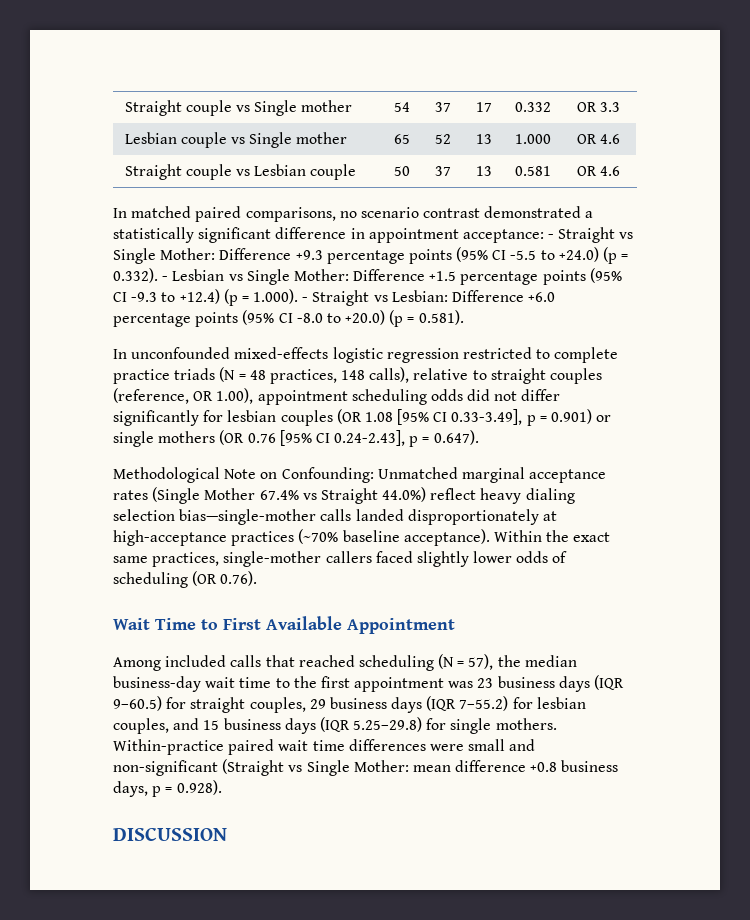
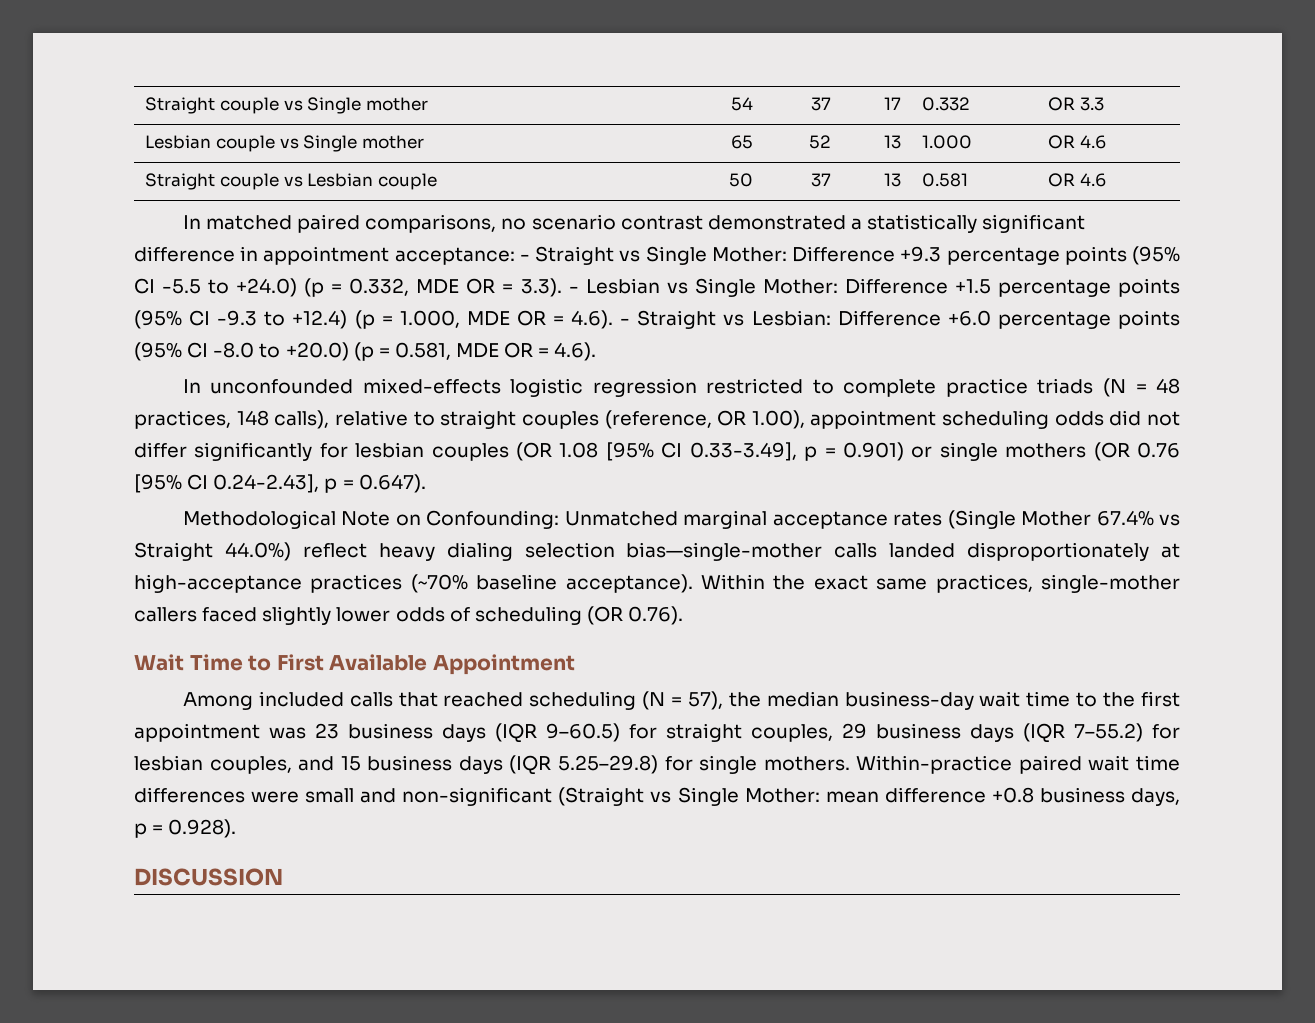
- Difference +9.3 percentage points (95% CI -5.5 to +24.0) (p = 0.332). - Lesbian vs Single Mother:
+ Difference +9.3 percentage points (95% CI -5.5 to +24.0) (p = 0.332, MDE OR = 3.3). - Lesbian vs Single Mother:
- Difference +1.5 percentage points (95% CI -9.3 to +12.4) (p = 1.000). - Straight vs Lesbian:
+ Difference +1.5 percentage points (95% CI -9.3 to +12.4) (p = 1.000, MDE OR = 4.6). - Straight vs Lesbian:
- Difference +6.0 percentage points (95% CI -8.0 to +20.0) (p = 0.581).
+ Difference +6.0 percentage points (95% CI -8.0 to +20.0) (p = 0.581, MDE OR = 4.6).

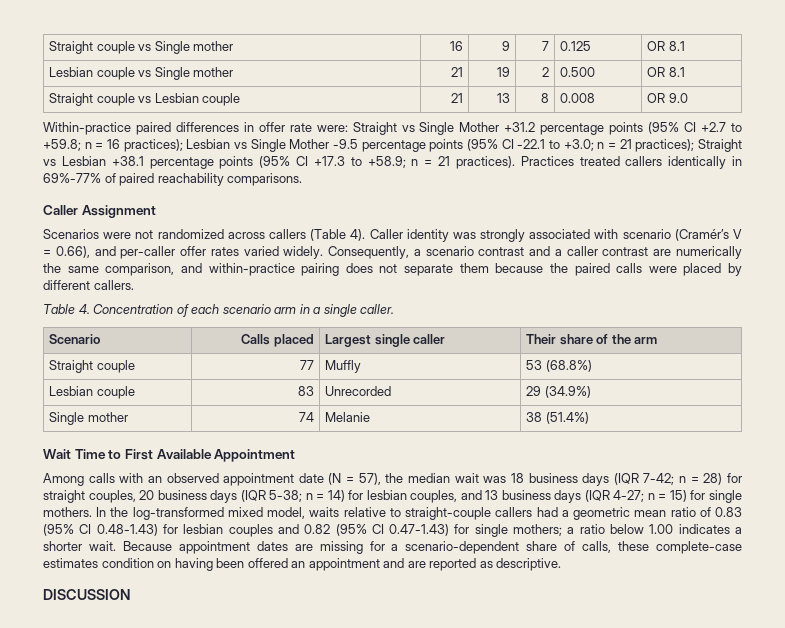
- Straight couple vs Single mother | 54 | 37 | 17 | 0.332 | OR 3.3
+ Straight couple vs Single mother | 16 | 9 | 7 | 0.125 | OR 8.1
- Lesbian couple vs Single mother | 65 | 52 | 13 | 1.000 | OR 4.6
+ Lesbian couple vs Single mother | 21 | 19 | 2 | 0.500 | OR 8.1
- Straight couple vs Lesbian couple | 50 | 37 | 13 | 0.581 | OR 4.6
- In matched paired comparisons, no scenario contrast demonstrated a statistically significant difference in appointment acceptance: - Straight vs Single Mother: Difference +9.3 percentage points (95% CI -5.5 to +24.0) (p = 0.332, MDE OR = 3.3). - Lesbian vs Single Mother: Difference +1.5 percentage points (95% CI -9.3 to +12.4) (p = 1.000, MDE OR = 4.6). - Straight vs Lesbian: Difference +6.0 percentage points (95% CI -8.0 to +20.0) (p = 0.581, MDE OR = 4.6).
- In unconfounded mixed-effects logistic regression restricted to complete practice triads (N = 48 practices, 148 calls), relative to straight couples (reference, OR 1.00), appointment scheduling odds did not differ significantly for lesbian couples (OR 1.08 [95% CI 0.33-3.49], p = 0.901) or single mothers (OR 0.76 [95% CI 0.24-2.43], p = 0.647).
- Methodological Note on Confounding: Unmatched marginal acceptance rates (Single Mother 67.4% vs Straight 44.0%) reflect heavy dialing selection bias—single-mother calls landed disproportionately at high-acceptance practices (~70% baseline acceptance). Within the exact same practices, single-mother callers faced slightly lower odds of scheduling (OR 0.76).
+ Straight couple vs Lesbian couple | 21 | 13 | 8 | 0.008 | OR 9.0
+ Within-practice paired differences in offer rate were: Straight vs Single Mother +31.2 percentage points (95% CI +2.7 to +59.8; n = 16 practices); Lesbian vs Single Mother -9.5 percentage points (95% CI -22.1 to +3.0; n = 21 practices); Straight vs Lesbian +38.1 percentage points (95% CI +17.3 to +58.9; n = 21 practices). Practices treated callers identically in 69%-77% of paired reachability comparisons.
+ Caller Assignment
+ Scenarios were not randomized across callers (Table 4). Caller identity was strongly associated with scenario (Cramér’s V = 0.66), and per-caller offer rates varied widely. Consequently, a scenario contrast and a caller contrast are numerically the same comparison, and within-practice pairing does not separate them because the paired calls were placed by different callers.
+ Table 4. Concentration of each scenario arm in a single caller.
+ Scenario | Calls placed | Largest single caller | Their share of the arm
+ Straight couple | 77 | Muffly | 53 (68.8%)
+ Lesbian couple | 83 | Unrecorded | 29 (34.9%)
+ Single mother | 74 | Melanie | 38 (51.4%)
- Among included calls that reached scheduling (N = 57), the median business-day wait time to the first appointment was 23 business days (IQR 9–60.5) for straight couples, 29 business days (IQR 7–55.2) for lesbian couples, and 15 business days (IQR 5.25–29.8) for single mothers. Within-practice paired wait time differences were small and non-significant (Straight vs Single Mother: mean difference +0.8 business days, p = 0.928).
+ Among calls with an observed appointment date (N = 57), the median wait was 18 business days (IQR 7-42; n = 28) for straight couples, 20 business days (IQR 5-38; n = 14) for lesbian couples, and 13 business days (IQR 4-27; n = 15) for single mothers. In the log-transformed mixed model, waits relative to straight-couple callers had a geometric mean ratio of 0.83 (95% CI 0.48-1.43) for lesbian couples and 0.82 (95% CI 0.47-1.43) for single mothers; a ratio below 1.00 indicates a shorter wait. Because appointment dates are missing for a scenario-dependent share of calls, these complete-case estimates condition on having been offered an appointment and are reported as descriptive.

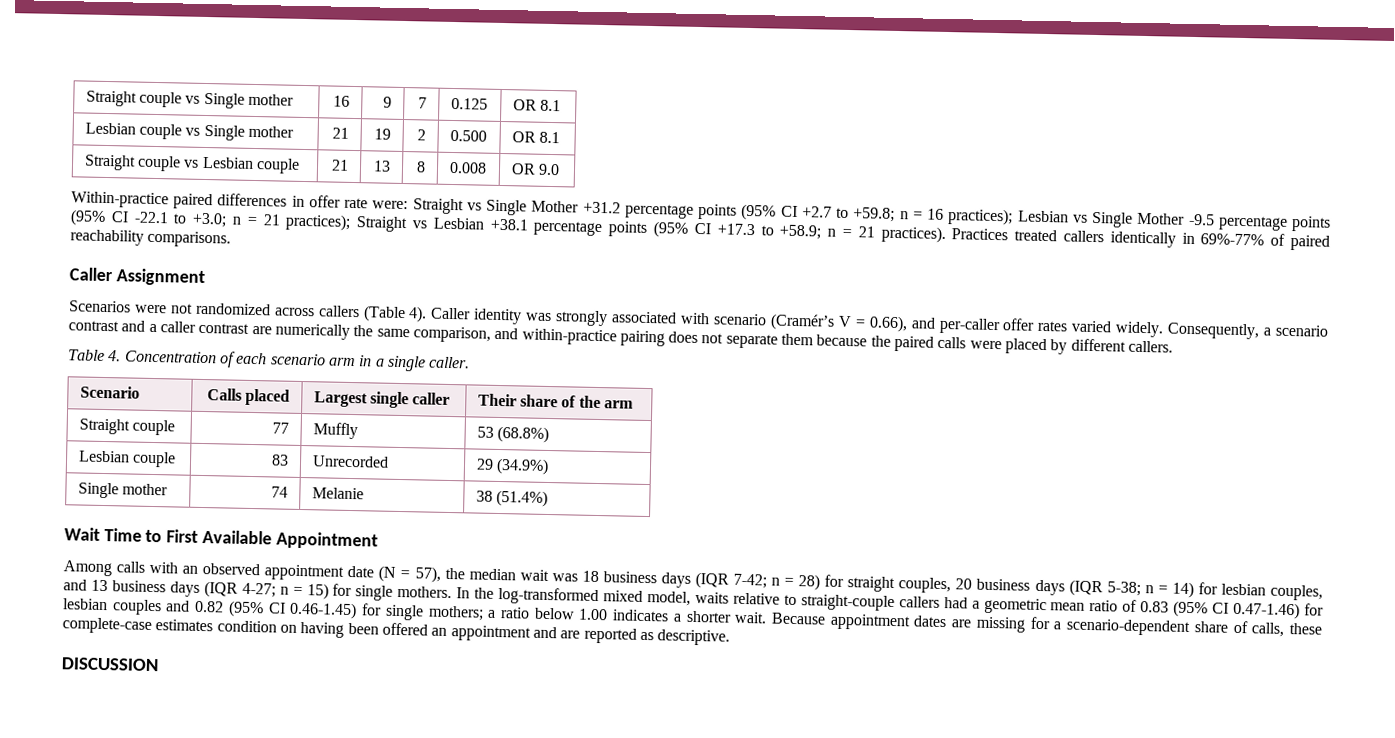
- In the log-transformed mixed model, waits relative to straight-couple callers had a geometric mean ratio of 0.83 (95% CI 0.48-1.43) for lesbian couples and 0.82 (95% CI 0.47-1.43) for single mothers; a ratio below 1.00 indicates a shorter wait.
+ In the log-transformed mixed model, waits relative to straight-couple callers had a geometric mean ratio of 0.83 (95% CI 0.47-1.46) for lesbian couples and 0.82 (95% CI 0.46-1.45) for single mothers; a ratio below 1.00 indicates a shorter wait.

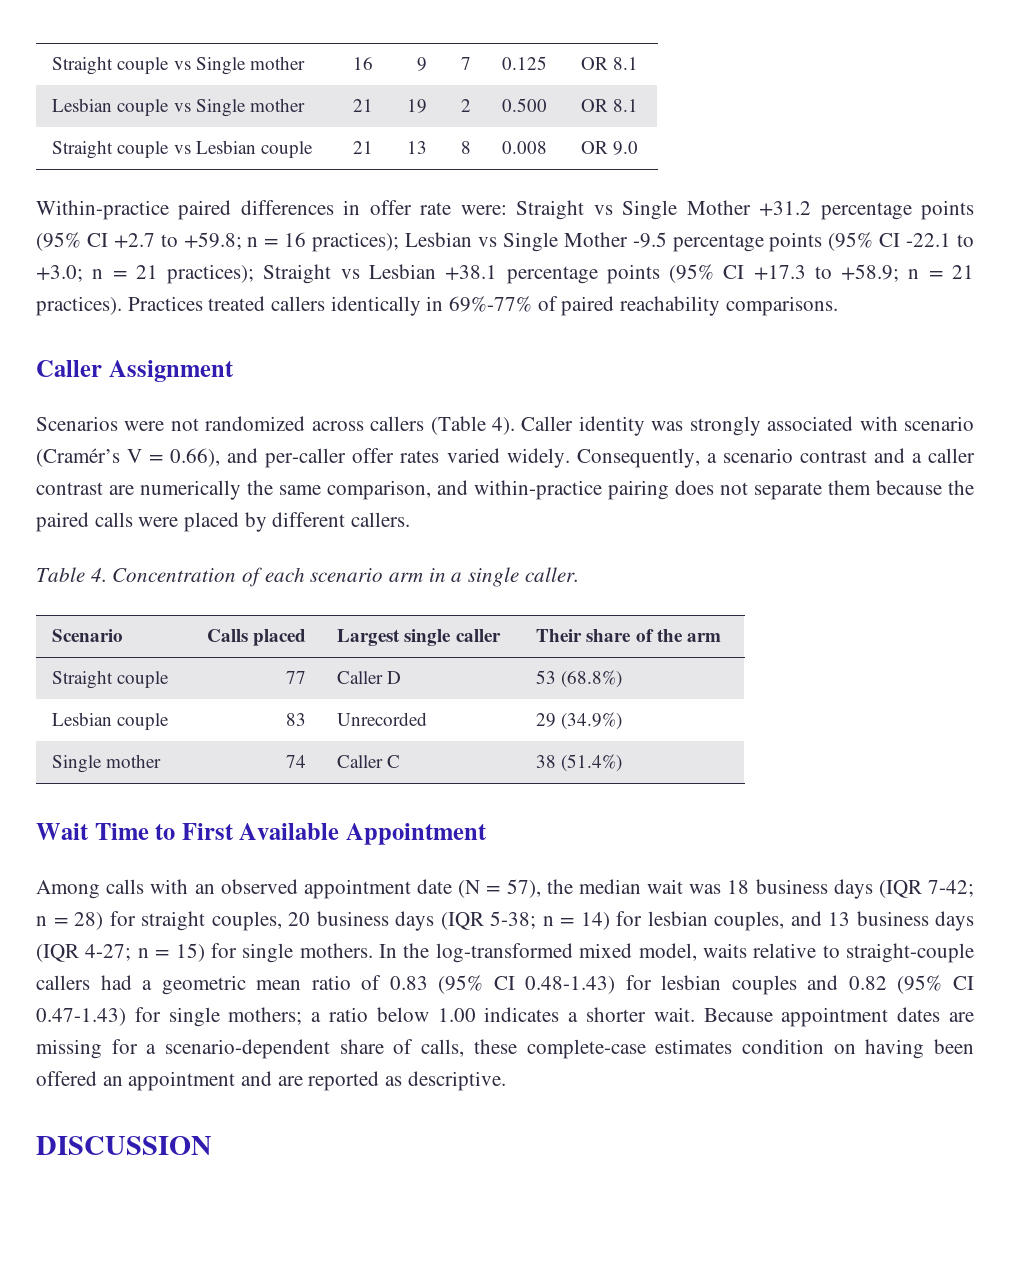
- Straight couple | 77 | Muffly | 53 (68.8%)
+ Straight couple | 77 | Caller D | 53 (68.8%)
- Single mother | 74 | Melanie | 38 (51.4%)
+ Single mother | 74 | Caller C | 38 (51.4%)
- In the log-transformed mixed model, waits relative to straight-couple callers had a geometric mean ratio of 0.83 (95% CI 0.47-1.46) for lesbian couples and 0.82 (95% CI 0.46-1.45) for single mothers; a ratio below 1.00 indicates a shorter wait.
+ In the log-transformed mixed model, waits relative to straight-couple callers had a geometric mean ratio of 0.83 (95% CI 0.48-1.43) for lesbian couples and 0.82 (95% CI 0.47-1.43) for single mothers; a ratio below 1.00 indicates a shorter wait.

